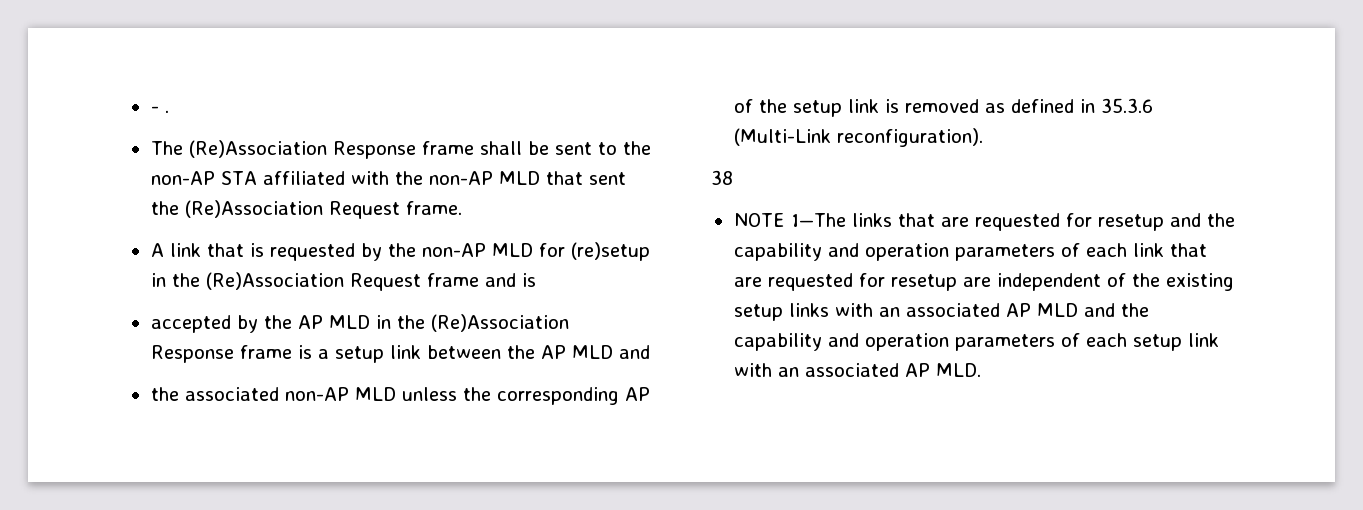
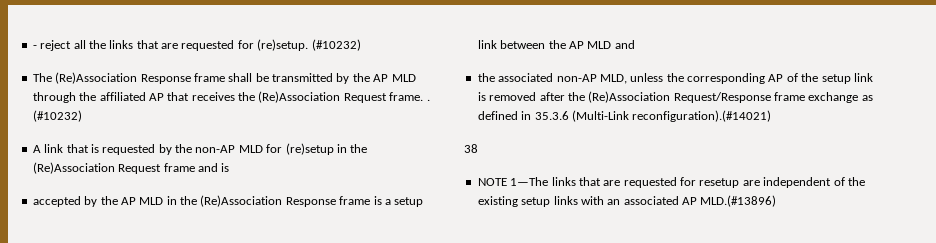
- - .
+ - reject all the links that are requested for (re)setup. (#10232)
- The (Re)Association Response frame shall be sent to the non-AP STA affiliated with the non-AP MLD that sent the (Re)Association Request frame.
+ The (Re)Association Response frame shall be transmitted by the AP MLD through the affiliated AP that receives the (Re)Association Request frame. . (#10232)
- the associated non-AP MLD unless the corresponding AP of the setup link is removed as defined in 35.3.6 (Multi-Link reconfiguration).
+ the associated non-AP MLD, unless the corresponding AP of the setup link is removed after the (Re)Association Request/Response frame exchange as defined in 35.3.6 (Multi-Link reconfiguration).(#14021)
- NOTE 1—The links that are requested for resetup and the capability and operation parameters of each link that are requested for resetup are independent of the existing setup links with an associated AP MLD and the capability and operation parameters of each setup link with an associated AP MLD.
+ NOTE 1—The links that are requested for resetup are independent of the existing setup links with an associated AP MLD.(#13896)

